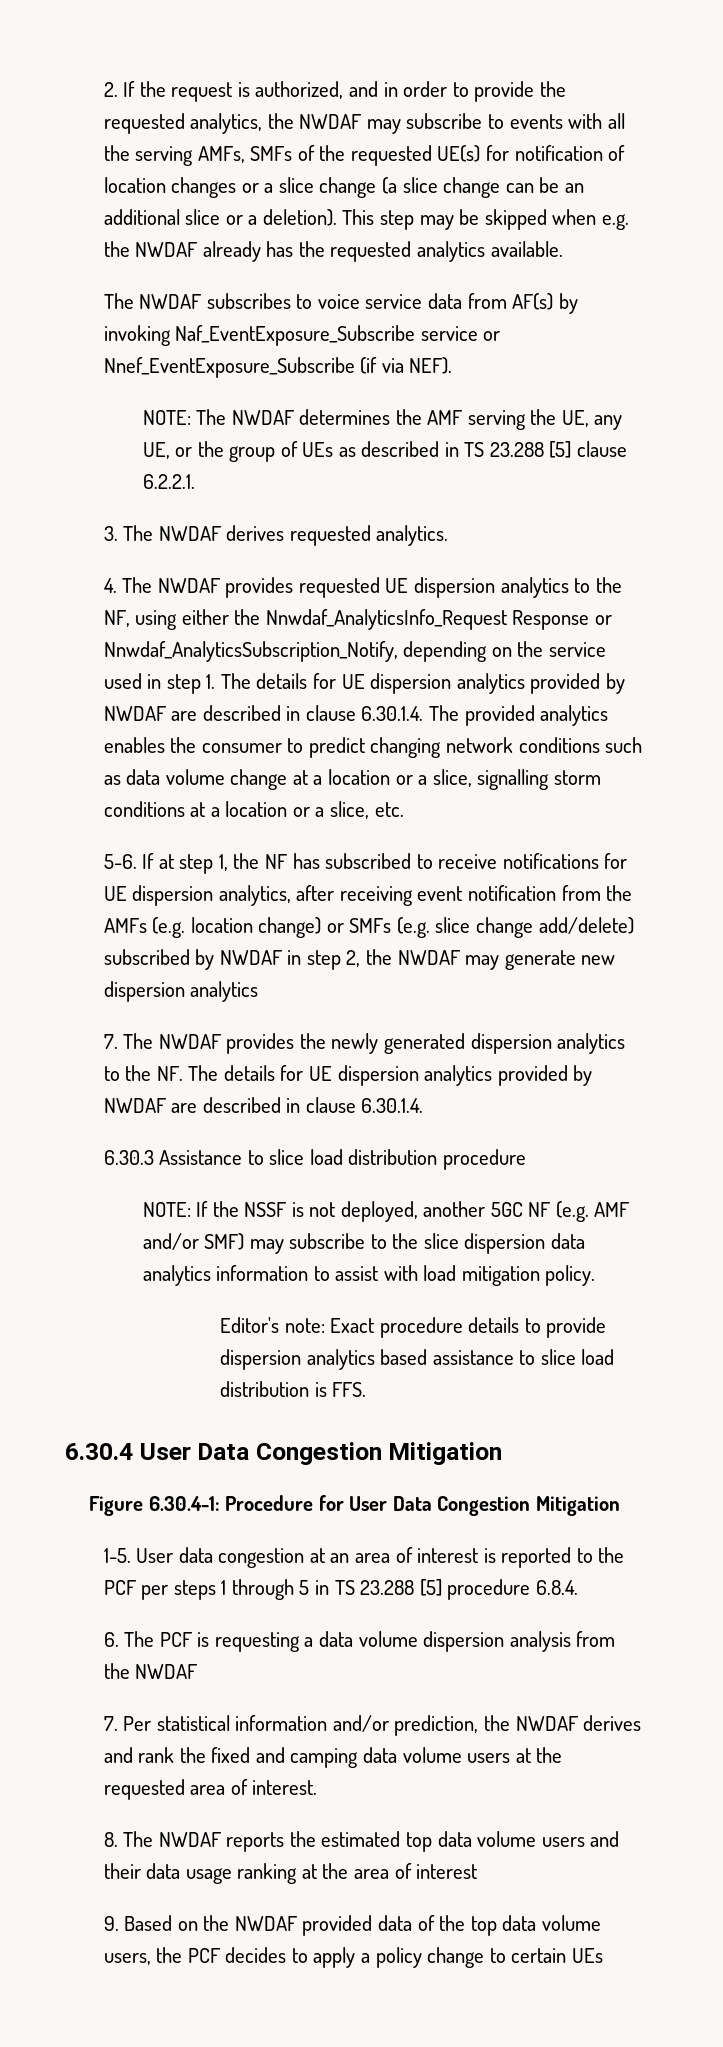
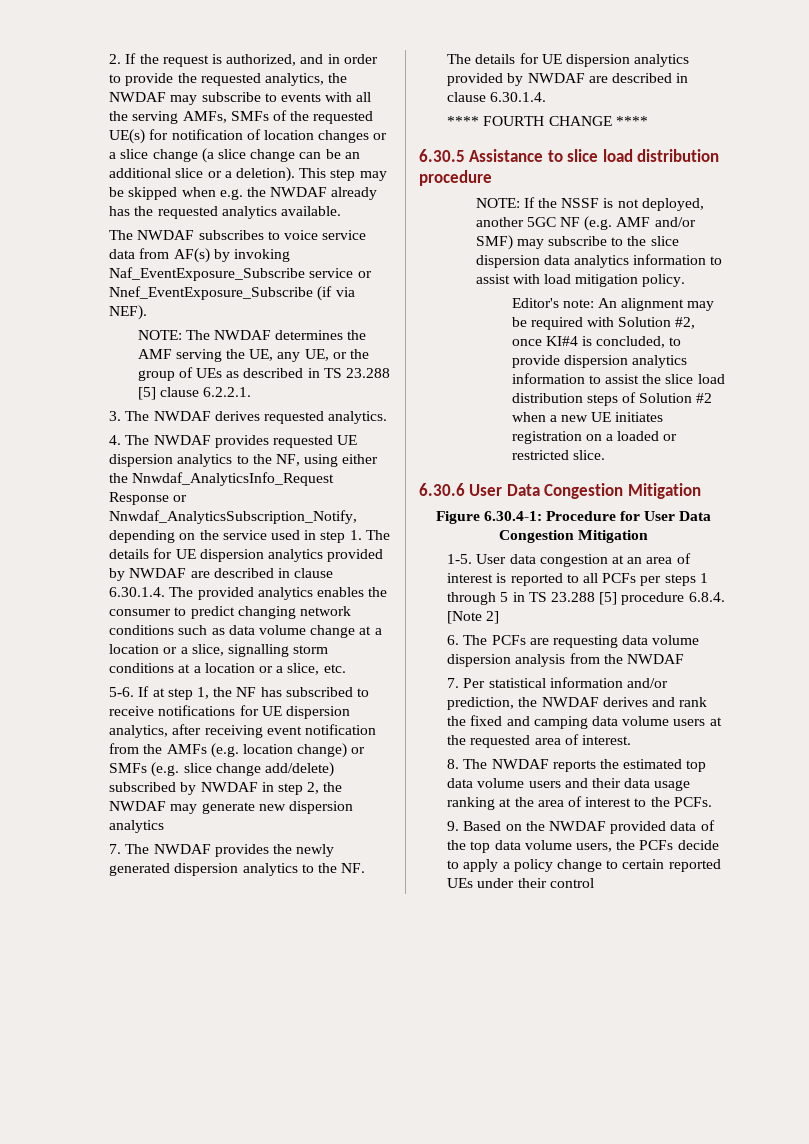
- 6.30.3 Assistance to slice load distribution procedure
+ **** FOURTH CHANGE ****
+ 6.30.5 Assistance to slice load distribution procedure
- Editor's note: Exact procedure details to provide dispersion analytics based assistance to slice load distribution is FFS.
- 6.30.4 User Data Congestion Mitigation
+ Editor's note: An alignment may be required with Solution #2, once KI#4 is concluded, to provide dispersion analytics information to assist the slice load distribution steps of Solution #2 when a new UE initiates registration on a loaded or restricted slice.
+ 6.30.6 User Data Congestion Mitigation
- User data congestion at an area of interest is reported to the PCF per steps 1 through 5 in TS 23.288 [5] procedure 6.8.4.
+ User data congestion at an area of interest is reported to all PCFs per steps 1 through 5 in TS 23.288 [5] procedure 6.8.4. [Note 2]
- 6. The PCF is requesting a data volume dispersion analysis from the NWDAF
+ 6. The PCFs are requesting data volume dispersion analysis from the NWDAF
- 8. The NWDAF reports the estimated top data volume users and their data usage ranking at the area of interest
+ 8. The NWDAF reports the estimated top data volume users and their data usage ranking at the area of interest to the PCFs.
- 9. Based on the NWDAF provided data of the top data volume users, the PCF decides to apply a policy change to certain UEs
+ 9. Based on the NWDAF provided data of the top data volume users, the PCFs decide to apply a policy change to certain reported UEs under their control

